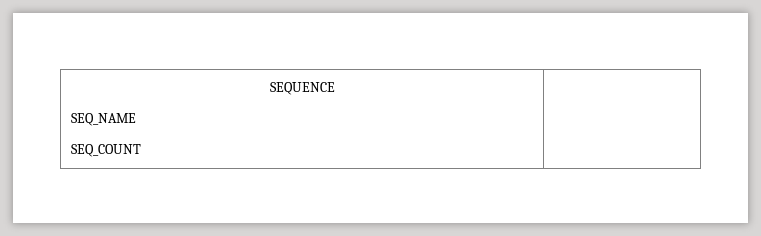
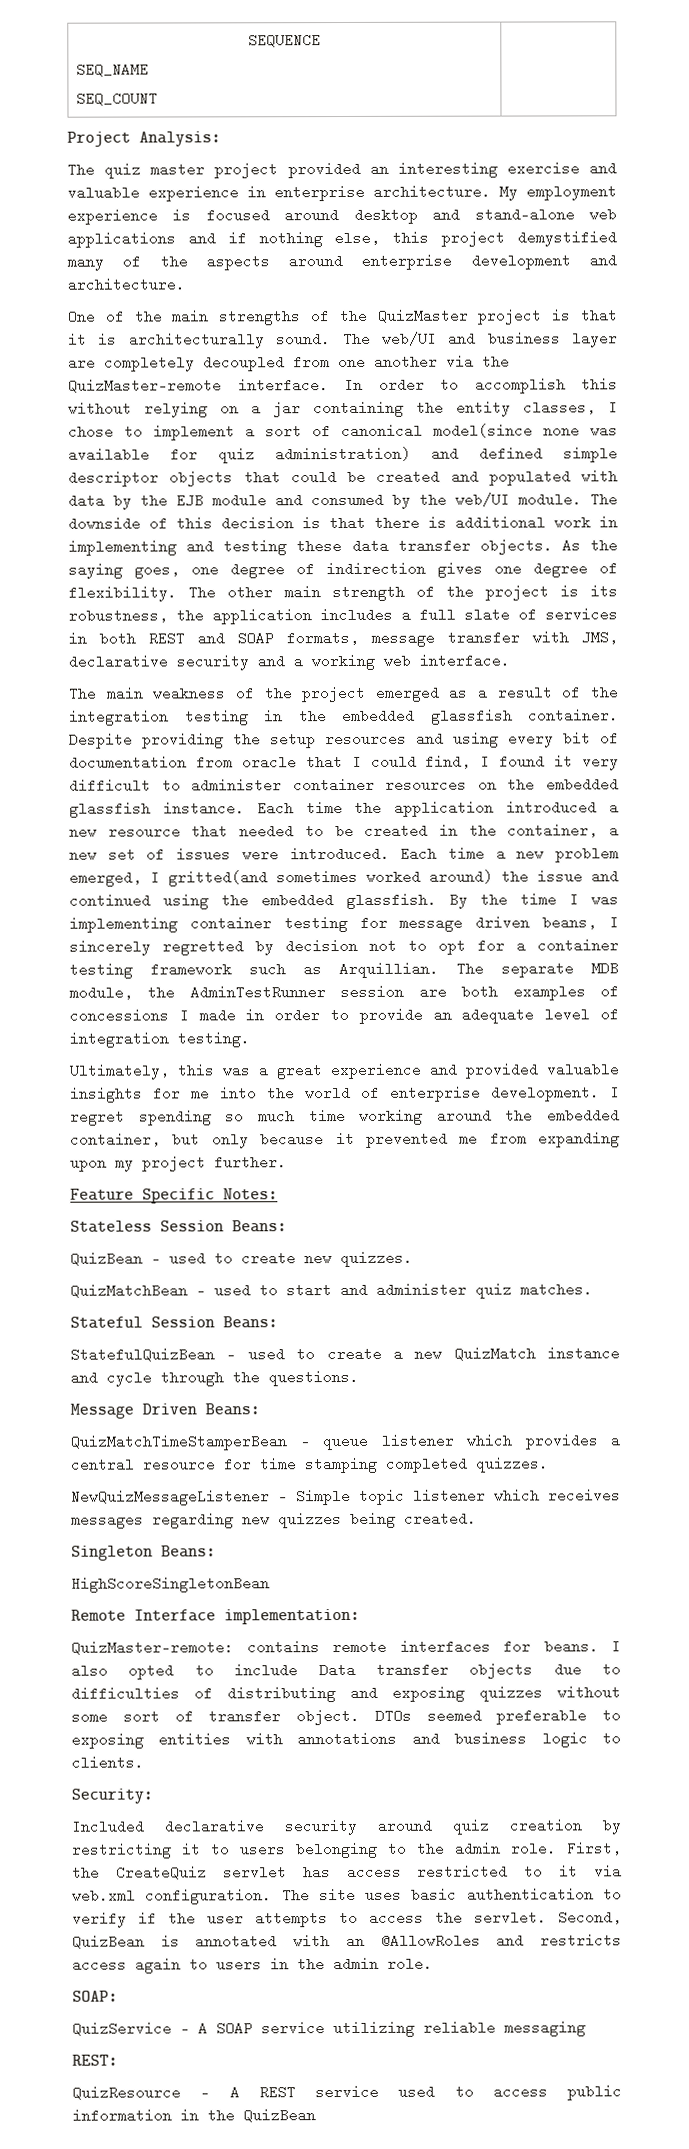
+ Project Analysis:
+ The quiz master project provided an interesting exercise and valuable experience in enterprise architecture. My employment experience is focused around desktop and stand-alone web applications and if nothing else, this project demystified many of the aspects around enterprise development and architecture.
+ One of the main strengths of the QuizMaster project is that it is architecturally sound. The web/UI and business layer are completely decoupled from one another via the QuizMaster-remote interface. In order to accomplish this without relying on a jar containing the entity classes, I chose to implement a sort of canonical model(since none was available for quiz administration) and defined simple descriptor objects that could be created and populated with data by the EJB module and consumed by the web/UI module. The downside of this decision is that there is additional work in implementing and testing these data transfer objects. As the saying goes, one degree of indirection gives one degree of flexibility. The other main strength of the project is its robustness, the application includes a full slate of services in both REST and SOAP formats, message transfer with JMS, declarative security and a working web interface.
+ The main weakness of the project emerged as a result of the integration testing in the embedded glassfish container. Despite providing the setup resources and using every bit of documentation from oracle that I could find, I found it very difficult to administer container resources on the embedded glassfish instance. Each time the application introduced a new resource that needed to be created in the container, a new set of issues were introduced. Each time a new problem emerged, I gritted(and sometimes worked around) the issue and continued using the embedded glassfish. By the time I was implementing container testing for message driven beans, I sincerely regretted by decision not to opt for a container testing framework such as Arquillian. The separate MDB module, the AdminTestRunner session are both examples of concessions I made in order to provide an adequate level of integration testing.
+ Ultimately, this was a great experience and provided valuable insights for me into the world of enterprise development. I regret spending so much time working around the embedded container, but only because it prevented me from expanding upon my project further.
+ Feature Specific Notes:
+ Stateless Session Beans:
+ QuizBean – used to create new quizzes.
+ QuizMatchBean – used to start and administer quiz matches.
+ Stateful Session Beans:
+ StatefulQuizBean – used to create a new QuizMatch instance and cycle through the questions.
+ Message Driven Beans:
+ QuizMatchTimeStamperBean – queue listener which provides a central resource for time stamping completed quizzes.
+ NewQuizMessageListener – Simple topic listener which receives messages regarding new quizzes being created.
+ Singleton Beans:
+ HighScoreSingletonBean
+ Remote Interface implementation:
+ QuizMaster-remote: contains remote interfaces for beans. I also opted to include Data transfer objects due to difficulties of distributing and exposing quizzes without some sort of transfer object. DTOs seemed preferable to exposing entities with annotations and business logic to clients.
+ Security:
+ Included declarative security around quiz creation by restricting it to users belonging to the admin role. First, the CreateQuiz servlet has access restricted to it via web.xml configuration. The site uses basic authentication to verify if the user attempts to access the servlet. Second, QuizBean is annotated with an @AllowRoles and restricts access again to users in the admin role.
+ SOAP:
+ QuizService - A SOAP service utilizing reliable messaging
+ REST:
+ QuizResource – A REST service used to access public information in the QuizBean

